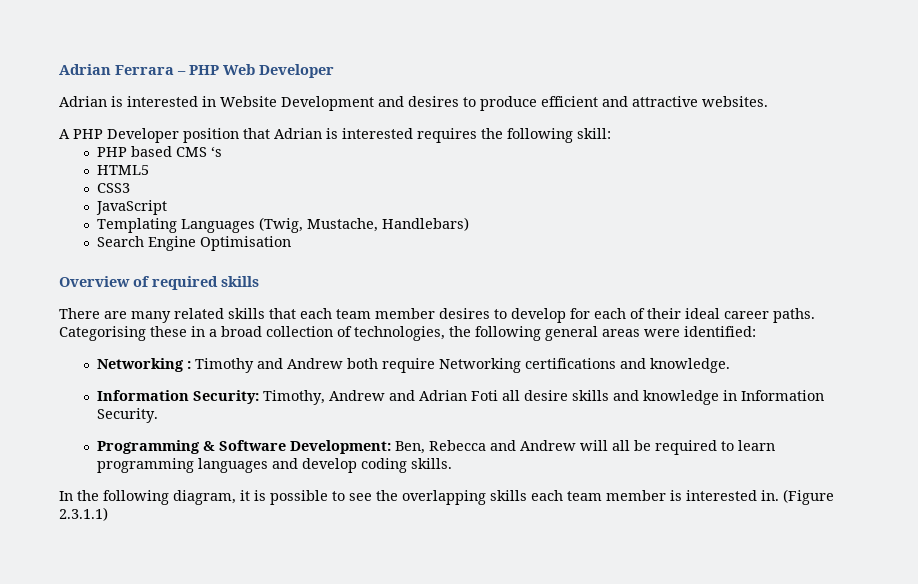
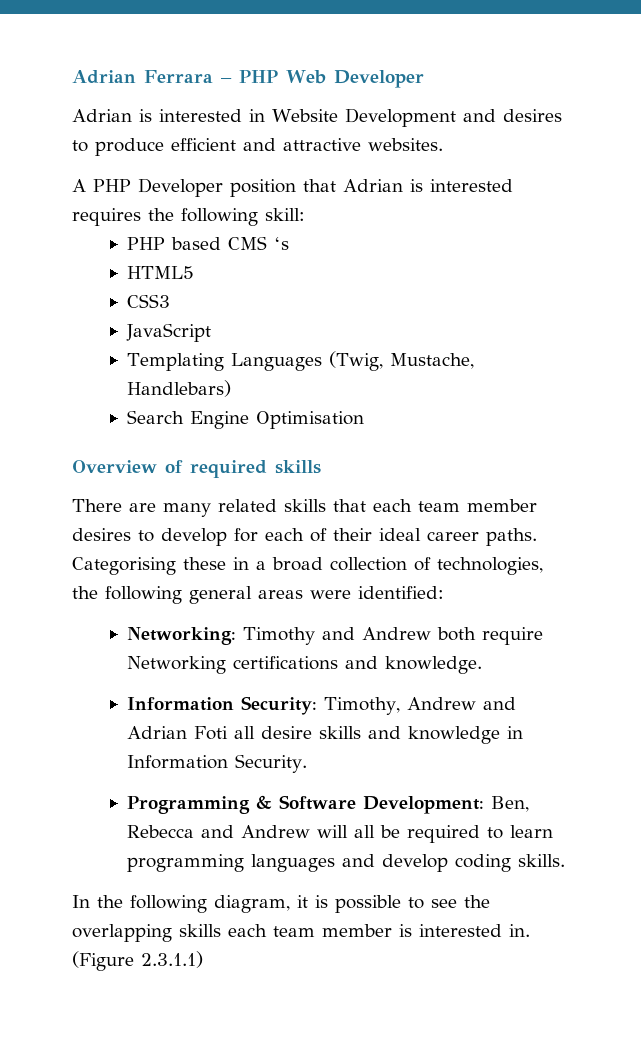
- Networking : Timothy and Andrew both require Networking certifications and knowledge.
+ Networking: Timothy and Andrew both require Networking certifications and knowledge.

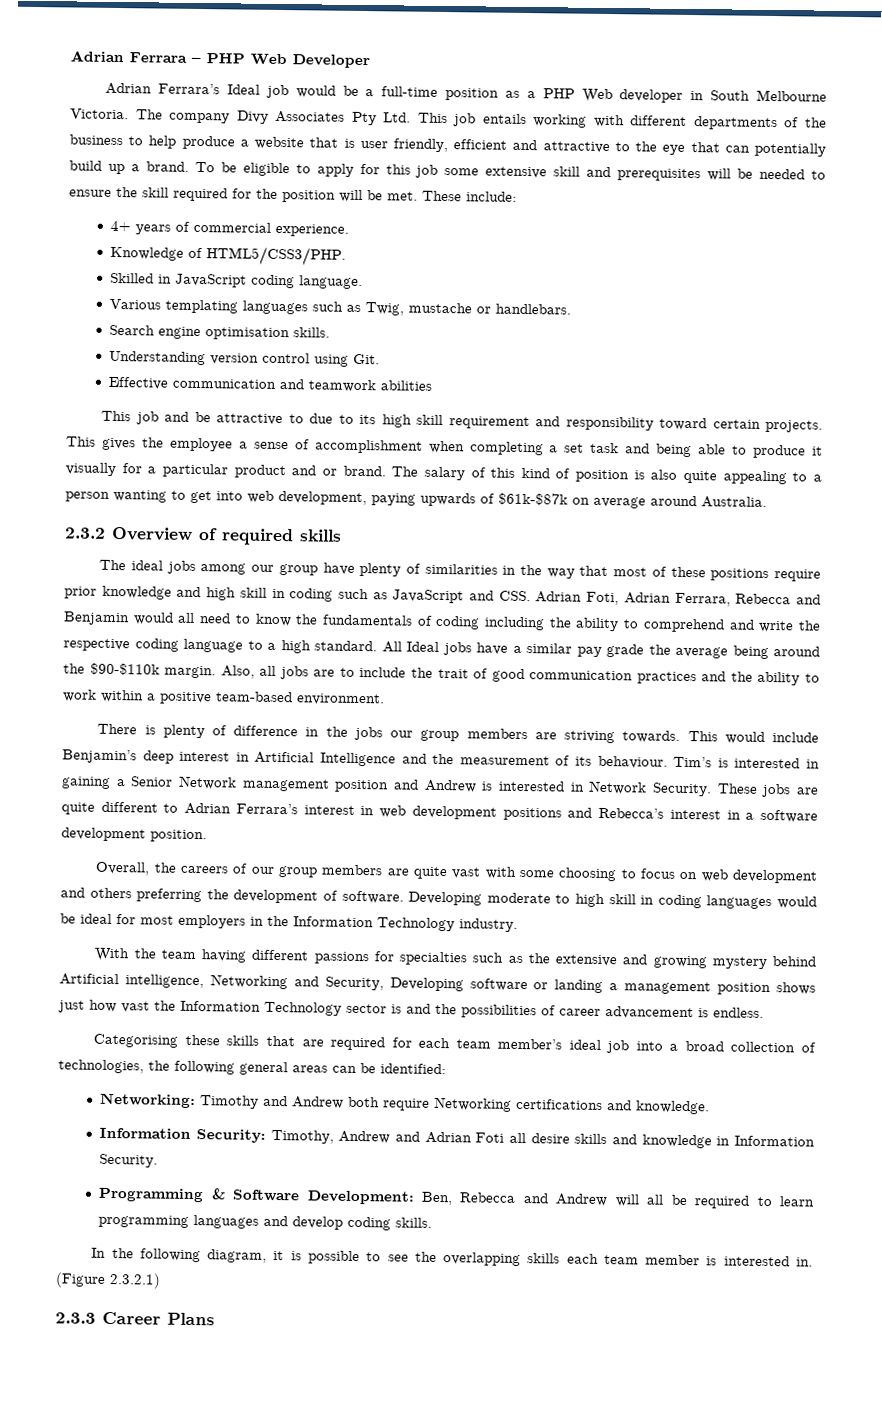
- Adrian is interested in Website Development and desires to produce efficient and attractive websites.
- A PHP Developer position that Adrian is interested requires the following skill:
- PHP based CMS ‘s
- HTML5
- CSS3
- JavaScript
- Templating Languages (Twig, Mustache, Handlebars)
- Search Engine Optimisation
- Overview of required skills
- There are many related skills that each team member desires to develop for each of their ideal career paths. Categorising these in a broad collection of technologies, the following general areas were identified:
+ Adrian Ferrara’s Ideal job would be a full-time position as a PHP Web developer in South Melbourne Victoria. The company Divy Associates Pty Ltd. This job entails working with different departments of the business to help produce a website that is user friendly, efficient and attractive to the eye that can potentially build up a brand. To be eligible to apply for this job some extensive skill and prerequisites will be needed to ensure the skill required for the position will be met. These include:
+ 4+ years of commercial experience.
+ Knowledge of HTML5/CSS3/PHP.
+ Skilled in JavaScript coding language.
+ Various templating languages such as Twig, mustache or handlebars.
+ Search engine optimisation skills.
+ Understanding version control using Git.
+ Effective communication and teamwork abilities
+ This job and be attractive to due to its high skill requirement and responsibility toward certain projects. This gives the employee a sense of accomplishment when completing a set task and being able to produce it visually for a particular product and or brand. The salary of this kind of position is also quite appealing to a person wanting to get into web development, paying upwards of $61k-$87k on average around Australia.
+ 2.3.2 Overview of required skills
+ The ideal jobs among our group have plenty of similarities in the way that most of these positions require prior knowledge and high skill in coding such as JavaScript and CSS. Adrian Foti, Adrian Ferrara, Rebecca and Benjamin would all need to know the fundamentals of coding including the ability to comprehend and write the respective coding language to a high standard. All Ideal jobs have a similar pay grade the average being around the $90-$110k margin. Also, all jobs are to include the trait of good communication practices and the ability to work within a positive team-based environment.
+ There is plenty of difference in the jobs our group members are striving towards. This would include Benjamin’s deep interest in Artificial Intelligence and the measurement of its behaviour. Tim’s is interested in gaining a Senior Network management position and Andrew is interested in Network Security. These jobs are quite different to Adrian Ferrara’s interest in web development positions and Rebecca’s interest in a software development position.
+ Overall, the careers of our group members are quite vast with some choosing to focus on web development and others preferring the development of software. Developing moderate to high skill in coding languages would be ideal for most employers in the Information Technology industry.
+ With the team having different passions for specialties such as the extensive and growing mystery behind Artificial intelligence, Networking and Security, Developing software or landing a management position shows just how vast the Information Technology sector is and the possibilities of career advancement is endless.
+ Categorising these skills that are required for each team member’s ideal job into a broad collection of technologies, the following general areas can be identified:
- (Figure 2.3.1.1)
+ (Figure 2.3.2.1)
+ 2.3.3 Career Plans

